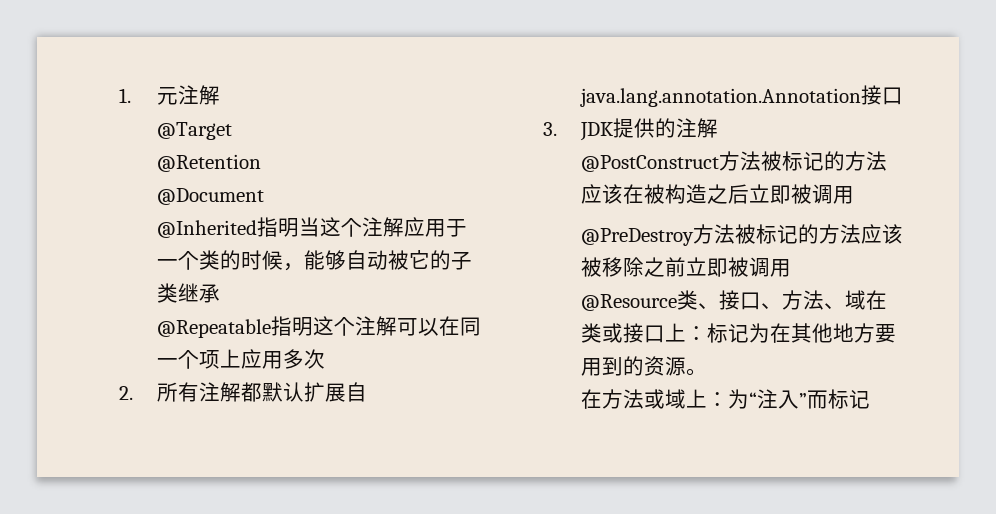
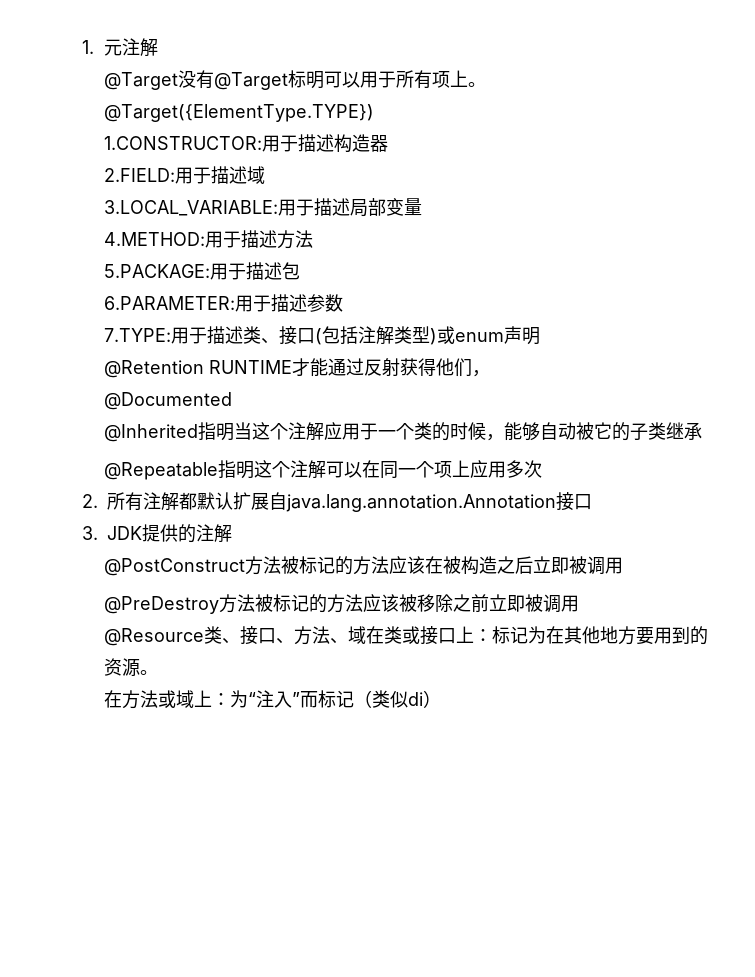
- @Target
- @Retention
- @Document
+ @Target没有@Target标明可以用于所有项上。@Target({ElementType.TYPE})
+ 1.CONSTRUCTOR:用于描述构造器
+ 2.FIELD:用于描述域
+ 3.LOCAL_VARIABLE:用于描述局部变量
+ 4.METHOD:用于描述方法
+ 5.PACKAGE:用于描述包
+ 6.PARAMETER:用于描述参数
+ 7.TYPE:用于描述类、接口(包括注解类型)或enum声明
+ @Retention RUNTIME才能通过反射获得他们，
+ @Documented
- 在方法或域上：为“注入”而标记
+ 在方法或域上：为“注入”而标记（类似di）

